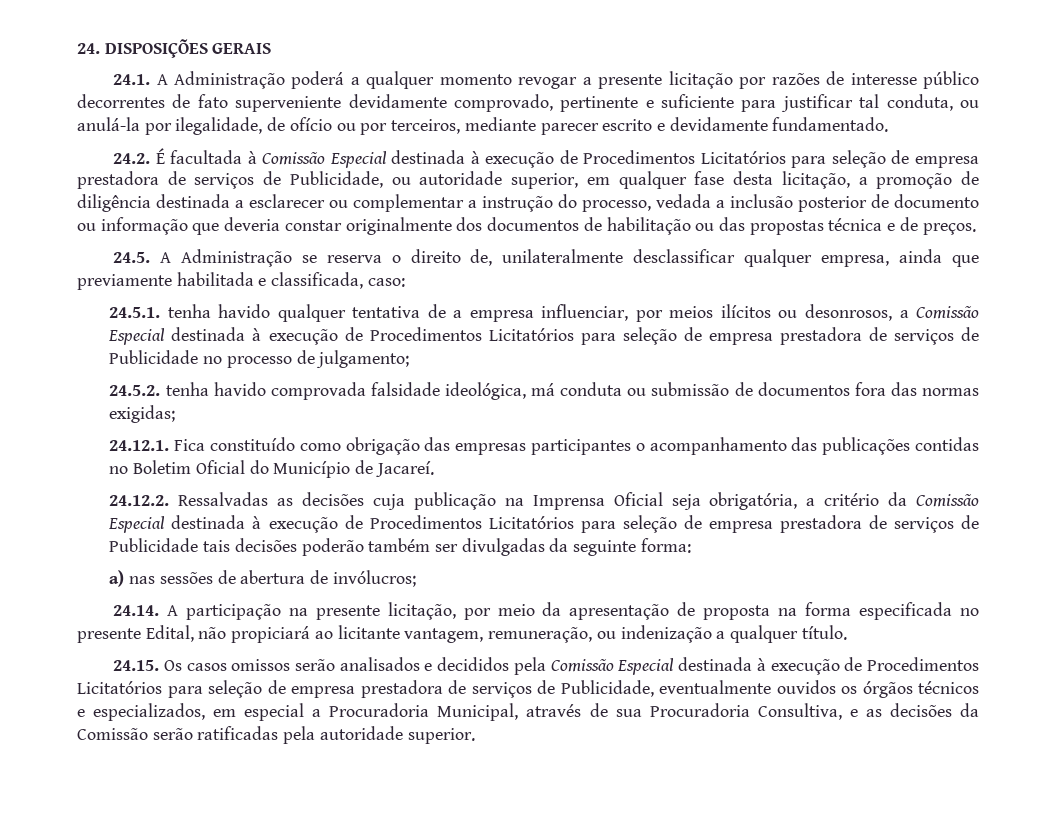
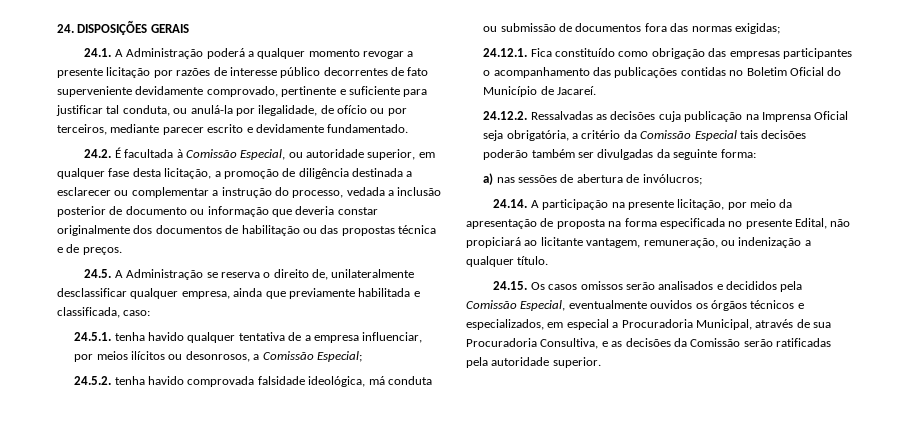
- 24.2. É facultada à Comissão Especial destinada à execução de Procedimentos Licitatórios para seleção de empresa prestadora de serviços de Publicidade, ou autoridade superior, em qualquer fase desta licitação, a promoção de diligência destinada a esclarecer ou complementar a instrução do processo, vedada a inclusão posterior de documento ou informação que deveria constar originalmente dos documentos de habilitação ou das propostas técnica e de preços.
+ 24.2. É facultada à Comissão Especial, ou autoridade superior, em qualquer fase desta licitação, a promoção de diligência destinada a esclarecer ou complementar a instrução do processo, vedada a inclusão posterior de documento ou informação que deveria constar originalmente dos documentos de habilitação ou das propostas técnica e de preços.
- 24.5.1. tenha havido qualquer tentativa de a empresa influenciar, por meios ilícitos ou desonrosos, a Comissão Especial destinada à execução de Procedimentos Licitatórios para seleção de empresa prestadora de serviços de Publicidade no processo de julgamento;
+ 24.5.1. tenha havido qualquer tentativa de a empresa influenciar, por meios ilícitos ou desonrosos, a Comissão Especial;
- 24.12.2. Ressalvadas as decisões cuja publicação na Imprensa Oficial seja obrigatória, a critério da Comissão Especial destinada à execução de Procedimentos Licitatórios para seleção de empresa prestadora de serviços de Publicidade tais decisões poderão também ser divulgadas da seguinte forma:
+ 24.12.2. Ressalvadas as decisões cuja publicação na Imprensa Oficial seja obrigatória, a critério da Comissão Especial tais decisões poderão também ser divulgadas da seguinte forma:
- 24.15. Os casos omissos serão analisados e decididos pela Comissão Especial destinada à execução de Procedimentos Licitatórios para seleção de empresa prestadora de serviços de Publicidade, eventualmente ouvidos os órgãos técnicos e especializados, em especial a Procuradoria Municipal, através de sua Procuradoria Consultiva, e as decisões da Comissão serão ratificadas pela autoridade superior.
+ 24.15. Os casos omissos serão analisados e decididos pela Comissão Especial, eventualmente ouvidos os órgãos técnicos e especializados, em especial a Procuradoria Municipal, através de sua Procuradoria Consultiva, e as decisões da Comissão serão ratificadas pela autoridade superior.

